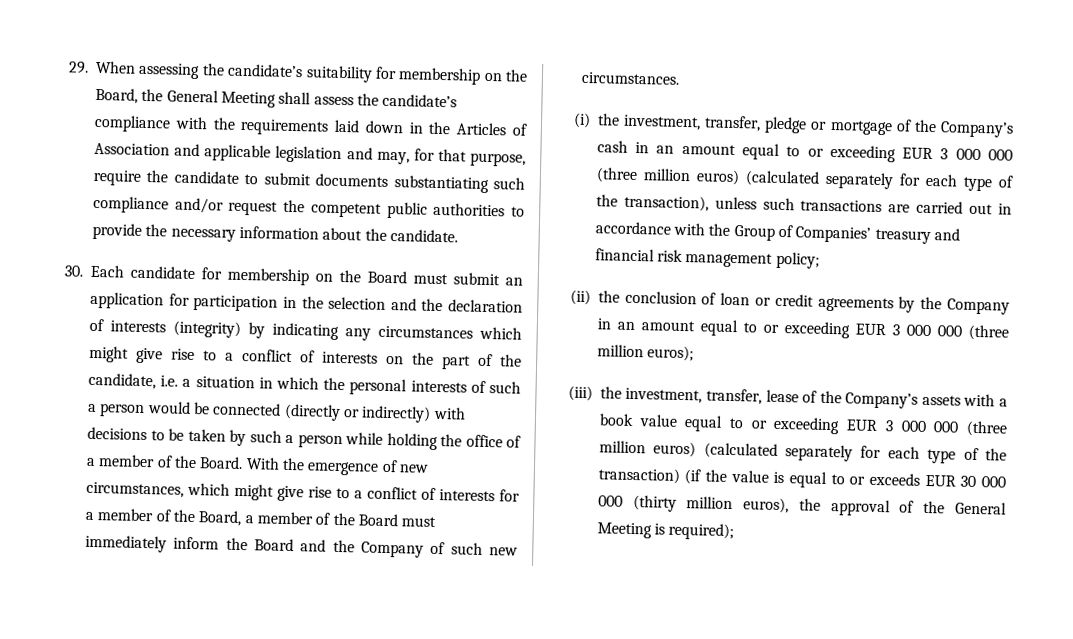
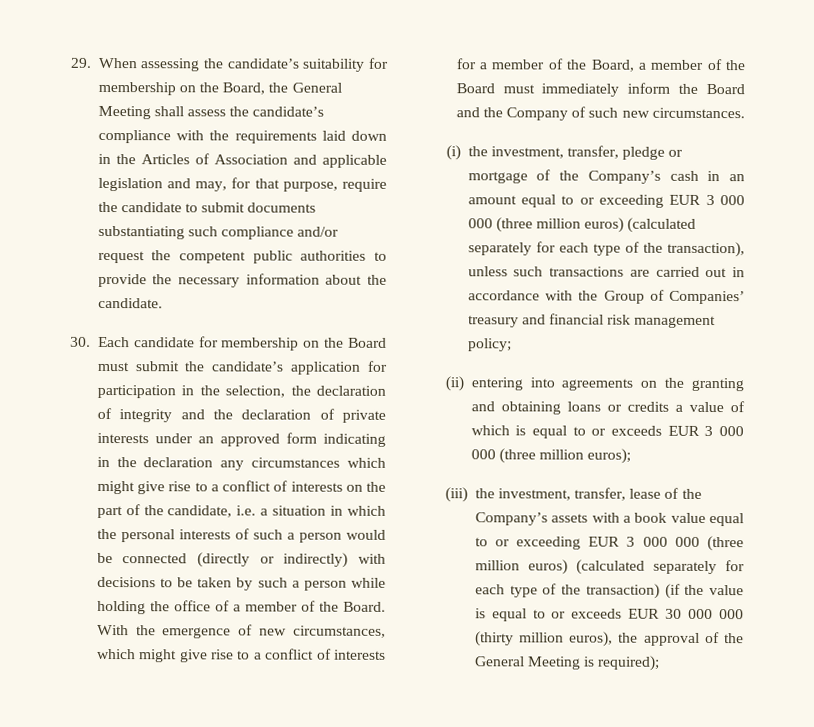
- 30. Each candidate for membership on the Board must submit an application for participation in the selection and the declaration of interests (integrity) by indicating any circumstances which might give rise to a conflict of interests on the part of the candidate, i.e. a situation in which the personal interests of such a person would be connected (directly or indirectly) with decisions to be taken by such a person while holding the office of a member of the Board.
+ 30. Each candidate for membership on the Board must submit the candidate’s application for participation in the selection, the declaration of integrity and the declaration of private interests under an approved form indicating in the declaration any circumstances which might give rise to a conflict of interests on the part of the candidate, i.e. a situation in which the personal interests of such a person would be connected (directly or indirectly) with decisions to be taken by such a person while holding the office of a member of the Board.
- (ii) the conclusion of loan or credit agreements by the Company in an amount equal to or exceeding EUR 3 000 000 (three million euros);
+ (ii) entering into agreements on the granting and obtaining loans or credits a value of which is equal to or exceeds EUR 3 000 000 (three million euros);

